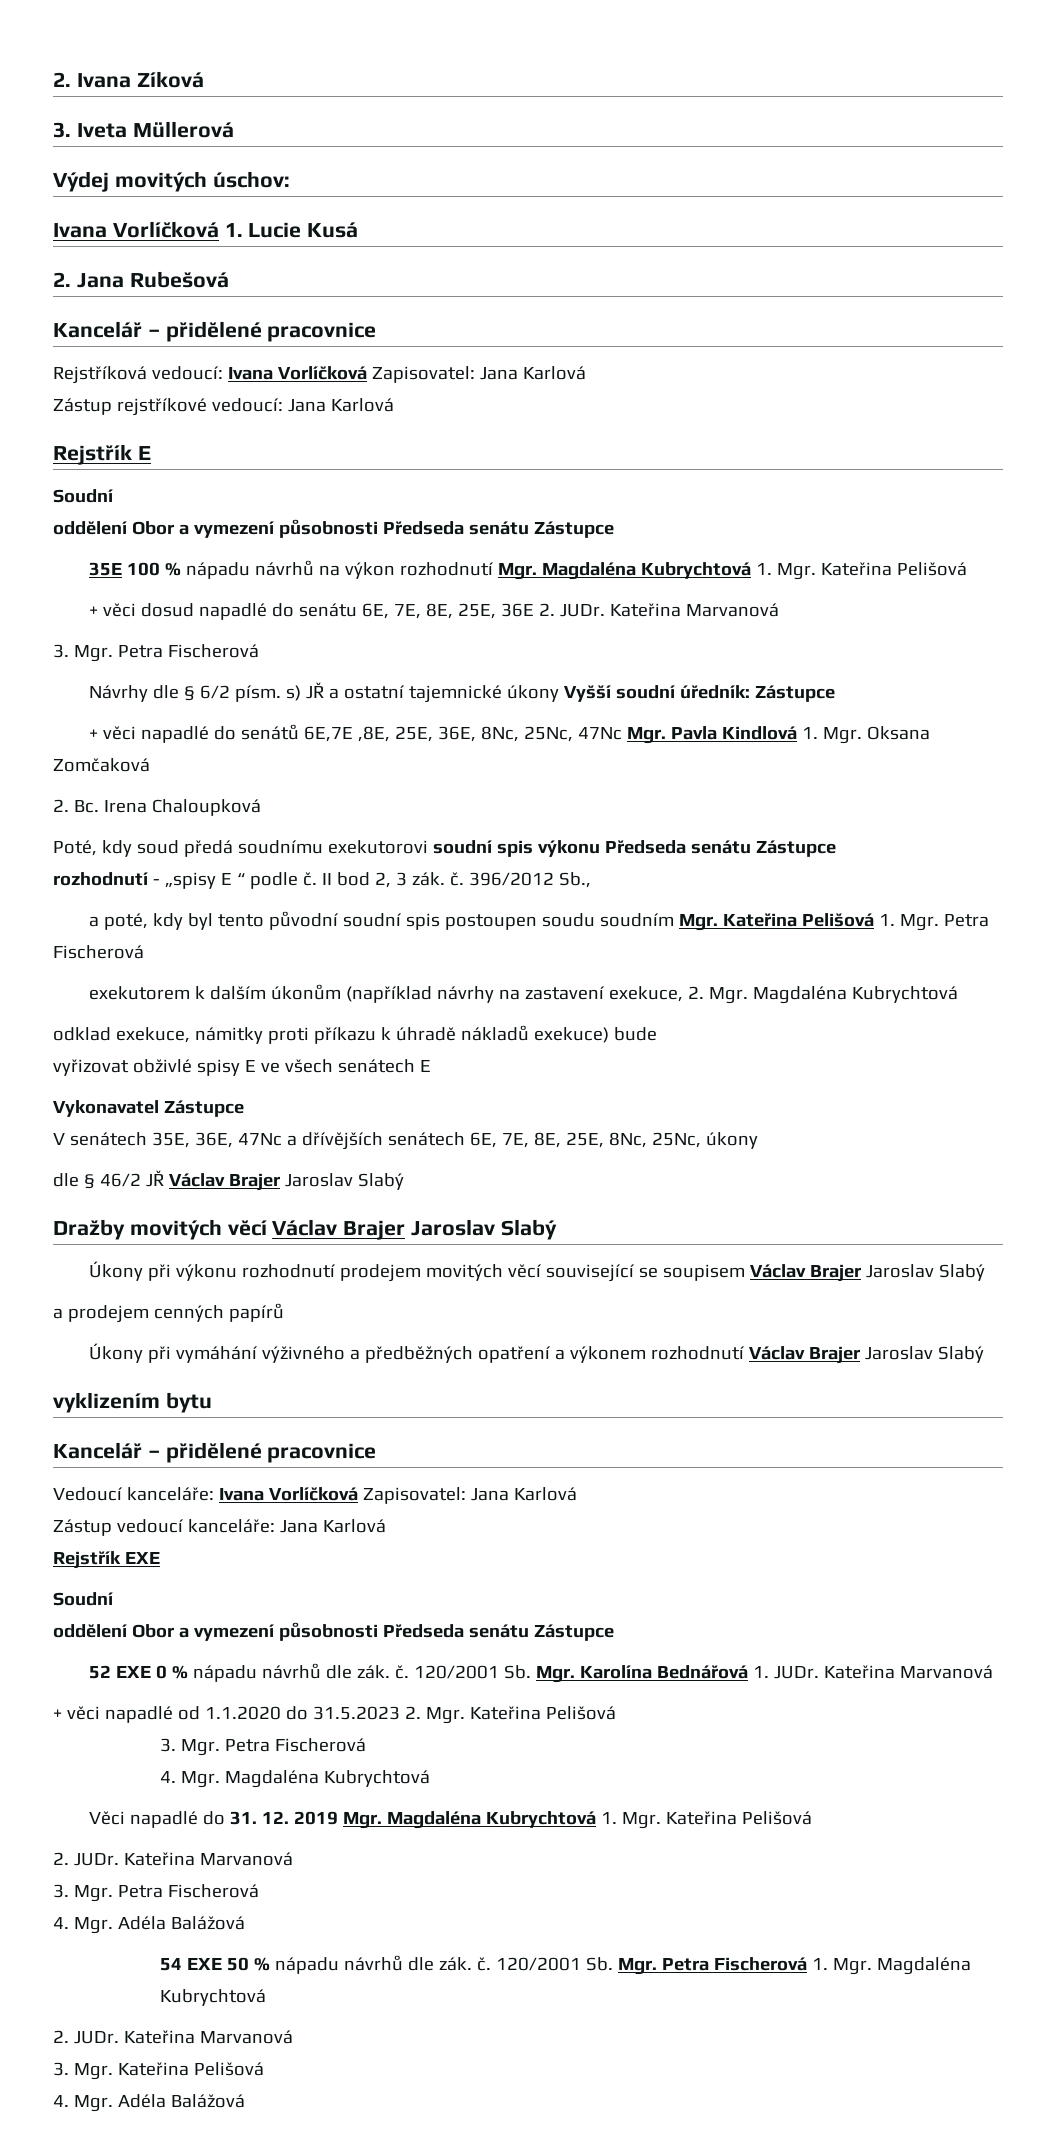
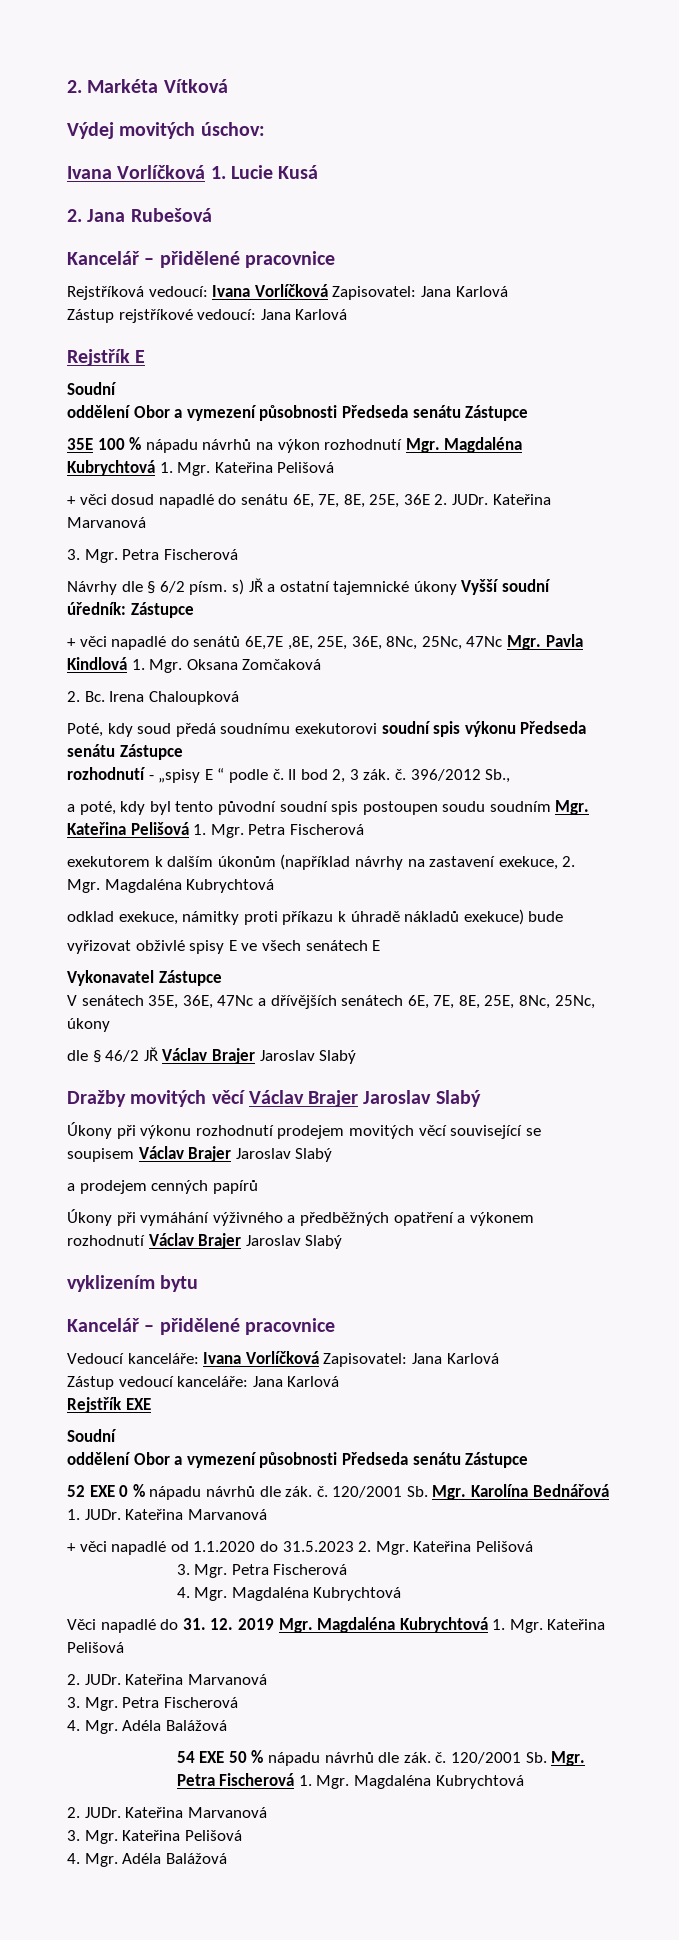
- 2. Ivana Zíková
- 3. Iveta Müllerová
+ 2. Markéta Vítková

